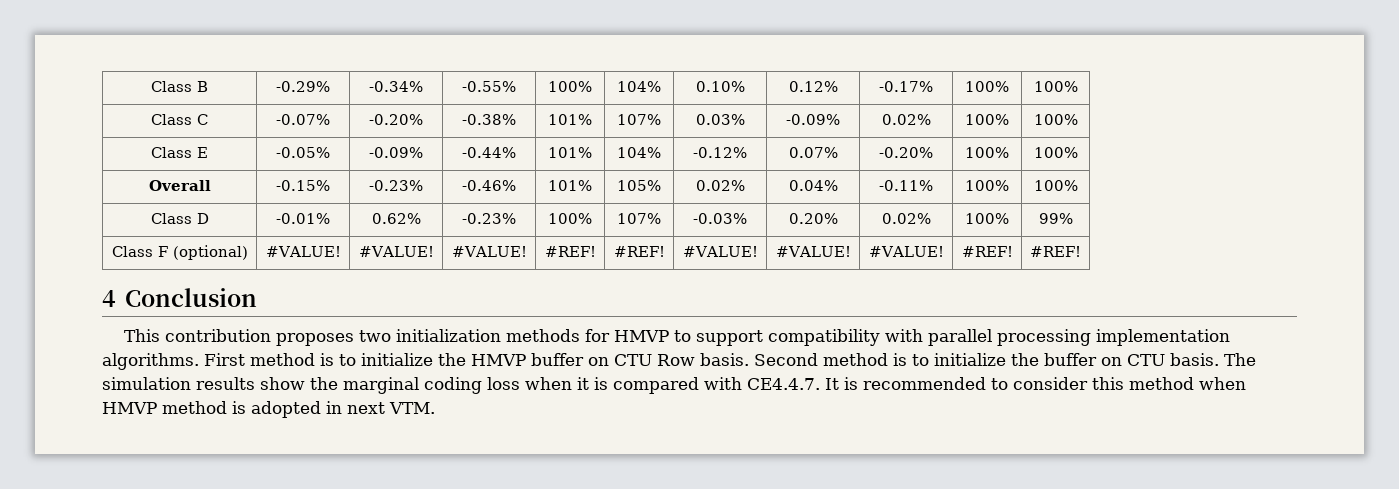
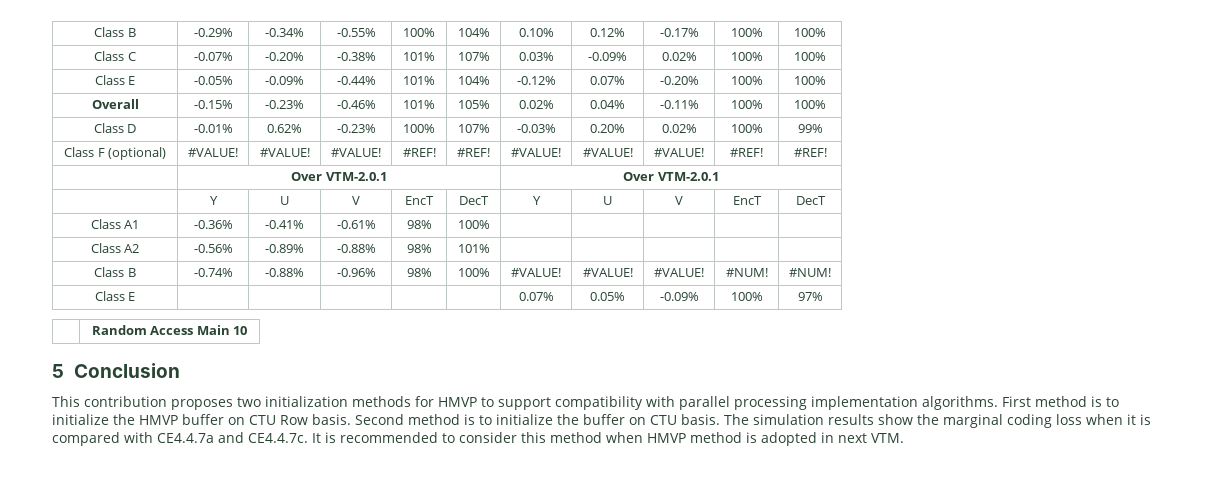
- 4 Conclusion
+ | Over VTM-2.0.1 | Over VTM-2.0.1
+ | Y | U | V | EncT | DecT | Y | U | V | EncT | DecT
+ Class A1 | -0.36% | -0.41% | -0.61% | 98% | 100% | | | | |
+ Class A2 | -0.56% | -0.89% | -0.88% | 98% | 101% | | | | |
+ Class B | -0.74% | -0.88% | -0.96% | 98% | 100% | #VALUE! | #VALUE! | #VALUE! | #NUM! | #NUM!
+ Class E | | | | | | 0.07% | 0.05% | -0.09% | 100% | 97%
+ | Random Access Main 10
+ 5 Conclusion
- The simulation results show the marginal coding loss when it is compared with CE4.4.7. It is recommended to consider this method when HMVP method is adopted in next VTM.
+ The simulation results show the marginal coding loss when it is compared with CE4.4.7a and CE4.4.7c. It is recommended to consider this method when HMVP method is adopted in next VTM.

